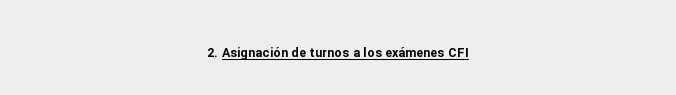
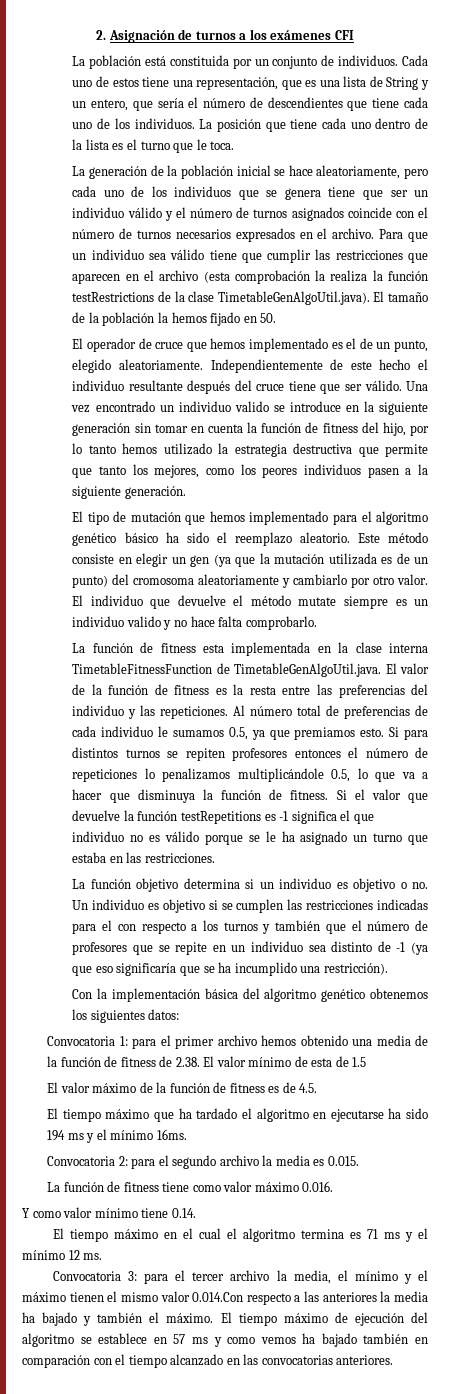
+ La población está constituida por un conjunto de individuos. Cada uno de estos tiene una representación, que es una lista de String y un entero, que sería el número de descendientes que tiene cada uno de los individuos. La posición que tiene cada uno dentro de la lista es el turno que le toca.
+ La generación de la población inicial se hace aleatoriamente, pero cada uno de los individuos que se genera tiene que ser un individuo válido y el número de turnos asignados coincide con el número de turnos necesarios expresados en el archivo. Para que un individuo sea válido tiene que cumplir las restricciones que aparecen en el archivo (esta comprobación la realiza la función testRestrictions de la clase TimetableGenAlgoUtil.java). El tamaño de la población la hemos fijado en 50.
+ El operador de cruce que hemos implementado es el de un punto, elegido aleatoriamente. Independientemente de este hecho el individuo resultante después del cruce tiene que ser válido. Una vez encontrado un individuo valido se introduce en la siguiente generación sin tomar en cuenta la función de fitness del hijo, por lo tanto hemos utilizado la estrategia destructiva que permite que tanto los mejores, como los peores individuos pasen a la siguiente generación.
+ El tipo de mutación que hemos implementado para el algoritmo genético básico ha sido el reemplazo aleatorio. Este método consiste en elegir un gen (ya que la mutación utilizada es de un punto) del cromosoma aleatoriamente y cambiarlo por otro valor. El individuo que devuelve el método mutate siempre es un individuo valido y no hace falta comprobarlo.
+ La función de fitness esta implementada en la clase interna TimetableFitnessFunction de TimetableGenAlgoUtil.java. El valor de la función de fitness es la resta entre las preferencias del individuo y las repeticiones. Al número total de preferencias de cada individuo le sumamos 0.5, ya que premiamos esto. Si para distintos turnos se repiten profesores entonces el número de repeticiones lo penalizamos multiplicándole 0.5, lo que va a hacer que disminuya la función de fitness. Si el valor que devuelve la función testRepetitions es -1 significa el que individuo no es válido porque se le ha asignado un turno que estaba en las restricciones.
+ La función objetivo determina si un individuo es objetivo o no. Un individuo es objetivo si se cumplen las restricciones indicadas para el con respecto a los turnos y también que el número de profesores que se repite en un individuo sea distinto de -1 (ya que eso significaría que se ha incumplido una restricción).
+ Con la implementación básica del algoritmo genético obtenemos los siguientes datos:
+ Convocatoria 1: para el primer archivo hemos obtenido una media de la función de fitness de 2.38. El valor mínimo de esta de 1.5
+ El valor máximo de la función de fitness es de 4.5.
+ El tiempo máximo que ha tardado el algoritmo en ejecutarse ha sido 194 ms y el mínimo 16ms.
+ Convocatoria 2: para el segundo archivo la media es 0.015.
+ La función de fitness tiene como valor máximo 0.016.
+ Y como valor mínimo tiene 0.14.
+ El tiempo máximo en el cual el algoritmo termina es 71 ms y el mínimo 12 ms.
+ Convocatoria 3: para el tercer archivo la media, el mínimo y el máximo tienen el mismo valor 0.014.Con respecto a las anteriores la media ha bajado y también el máximo. El tiempo máximo de ejecución del algoritmo se establece en 57 ms y como vemos ha bajado también en comparación con el tiempo alcanzado en las convocatorias anteriores.

